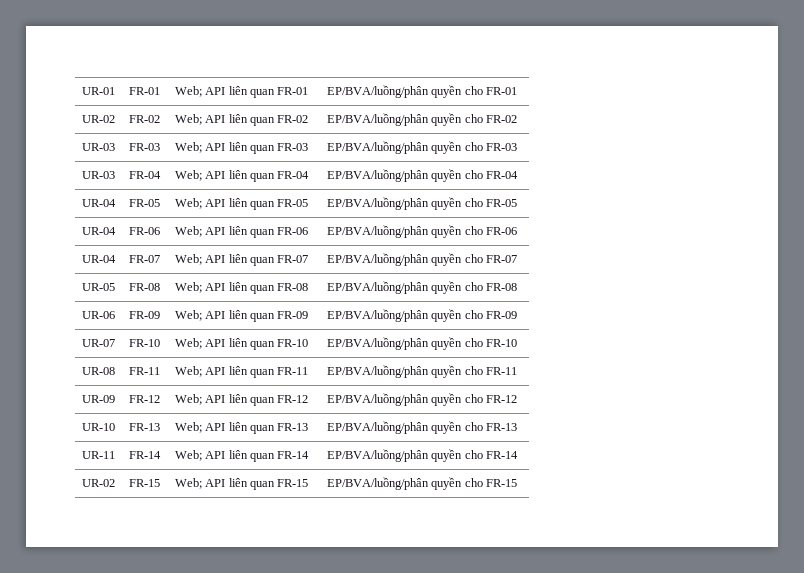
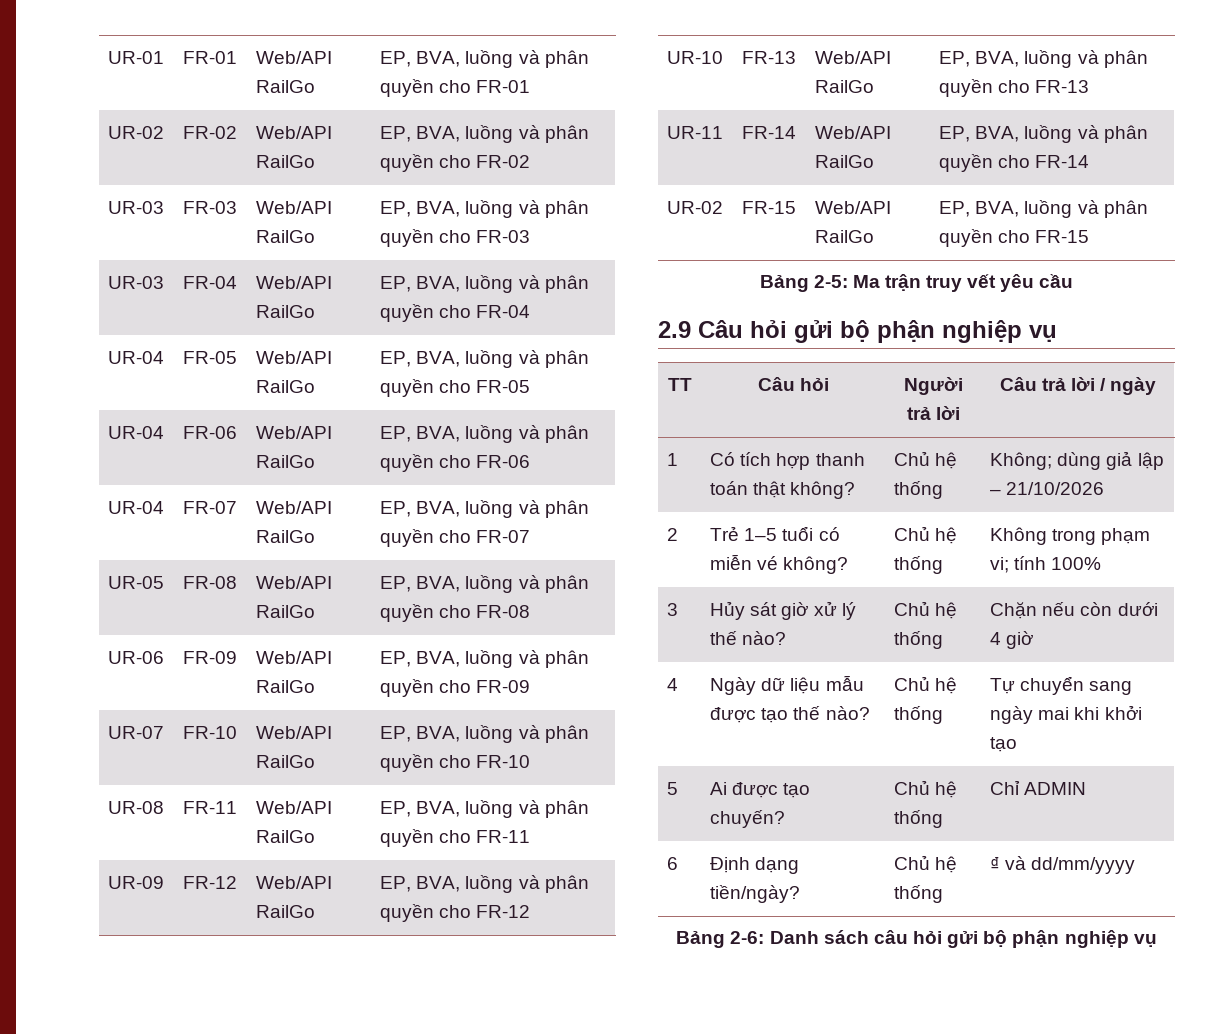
- UR-01 | FR-01 | Web; API liên quan FR-01 | EP/BVA/luồng/phân quyền cho FR-01
+ UR-01 | FR-01 | Web/API RailGo | EP, BVA, luồng và phân quyền cho FR-01
- UR-02 | FR-02 | Web; API liên quan FR-02 | EP/BVA/luồng/phân quyền cho FR-02
+ UR-02 | FR-02 | Web/API RailGo | EP, BVA, luồng và phân quyền cho FR-02
- UR-03 | FR-03 | Web; API liên quan FR-03 | EP/BVA/luồng/phân quyền cho FR-03
+ UR-03 | FR-03 | Web/API RailGo | EP, BVA, luồng và phân quyền cho FR-03
- UR-03 | FR-04 | Web; API liên quan FR-04 | EP/BVA/luồng/phân quyền cho FR-04
+ UR-03 | FR-04 | Web/API RailGo | EP, BVA, luồng và phân quyền cho FR-04
- UR-04 | FR-05 | Web; API liên quan FR-05 | EP/BVA/luồng/phân quyền cho FR-05
+ UR-04 | FR-05 | Web/API RailGo | EP, BVA, luồng và phân quyền cho FR-05
- UR-04 | FR-06 | Web; API liên quan FR-06 | EP/BVA/luồng/phân quyền cho FR-06
+ UR-04 | FR-06 | Web/API RailGo | EP, BVA, luồng và phân quyền cho FR-06
- UR-04 | FR-07 | Web; API liên quan FR-07 | EP/BVA/luồng/phân quyền cho FR-07
+ UR-04 | FR-07 | Web/API RailGo | EP, BVA, luồng và phân quyền cho FR-07
- UR-05 | FR-08 | Web; API liên quan FR-08 | EP/BVA/luồng/phân quyền cho FR-08
+ UR-05 | FR-08 | Web/API RailGo | EP, BVA, luồng và phân quyền cho FR-08
- UR-06 | FR-09 | Web; API liên quan FR-09 | EP/BVA/luồng/phân quyền cho FR-09
+ UR-06 | FR-09 | Web/API RailGo | EP, BVA, luồng và phân quyền cho FR-09
- UR-07 | FR-10 | Web; API liên quan FR-10 | EP/BVA/luồng/phân quyền cho FR-10
+ UR-07 | FR-10 | Web/API RailGo | EP, BVA, luồng và phân quyền cho FR-10
- UR-08 | FR-11 | Web; API liên quan FR-11 | EP/BVA/luồng/phân quyền cho FR-11
+ UR-08 | FR-11 | Web/API RailGo | EP, BVA, luồng và phân quyền cho FR-11
- UR-09 | FR-12 | Web; API liên quan FR-12 | EP/BVA/luồng/phân quyền cho FR-12
+ UR-09 | FR-12 | Web/API RailGo | EP, BVA, luồng và phân quyền cho FR-12
- UR-10 | FR-13 | Web; API liên quan FR-13 | EP/BVA/luồng/phân quyền cho FR-13
+ UR-10 | FR-13 | Web/API RailGo | EP, BVA, luồng và phân quyền cho FR-13
- UR-11 | FR-14 | Web; API liên quan FR-14 | EP/BVA/luồng/phân quyền cho FR-14
+ UR-11 | FR-14 | Web/API RailGo | EP, BVA, luồng và phân quyền cho FR-14
- UR-02 | FR-15 | Web; API liên quan FR-15 | EP/BVA/luồng/phân quyền cho FR-15
+ UR-02 | FR-15 | Web/API RailGo | EP, BVA, luồng và phân quyền cho FR-15
+ Bảng 2-5: Ma trận truy vết yêu cầu
+ 2.9 Câu hỏi gửi bộ phận nghiệp vụ
+ TT | Câu hỏi | Người trả lời | Câu trả lời / ngày
+ 1 | Có tích hợp thanh toán thật không? | Chủ hệ thống | Không; dùng giả lập – 21/10/2026
+ 2 | Trẻ 1–5 tuổi có miễn vé không? | Chủ hệ thống | Không trong phạm vi; tính 100%
+ 3 | Hủy sát giờ xử lý thế nào? | Chủ hệ thống | Chặn nếu còn dưới 4 giờ
+ 4 | Ngày dữ liệu mẫu được tạo thế nào? | Chủ hệ thống | Tự chuyển sang ngày mai khi khởi tạo
+ 5 | Ai được tạo chuyến? | Chủ hệ thống | Chỉ ADMIN
+ 6 | Định dạng tiền/ngày? | Chủ hệ thống | ₫ và dd/mm/yyyy
+ Bảng 2-6: Danh sách câu hỏi gửi bộ phận nghiệp vụ

